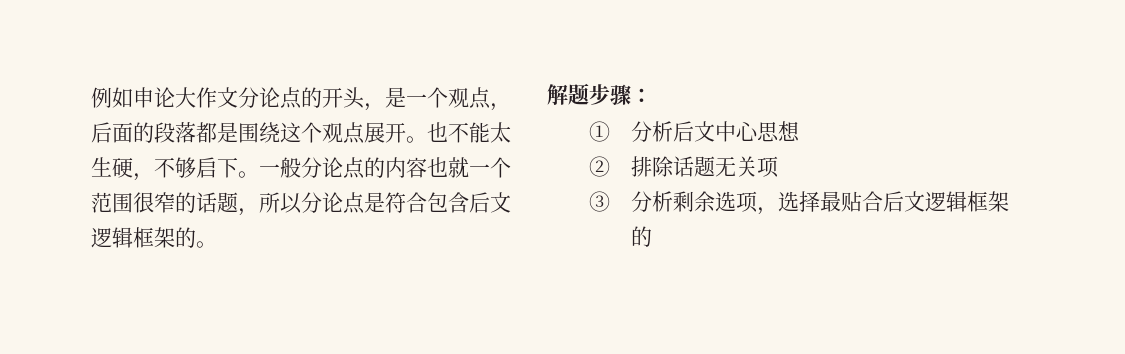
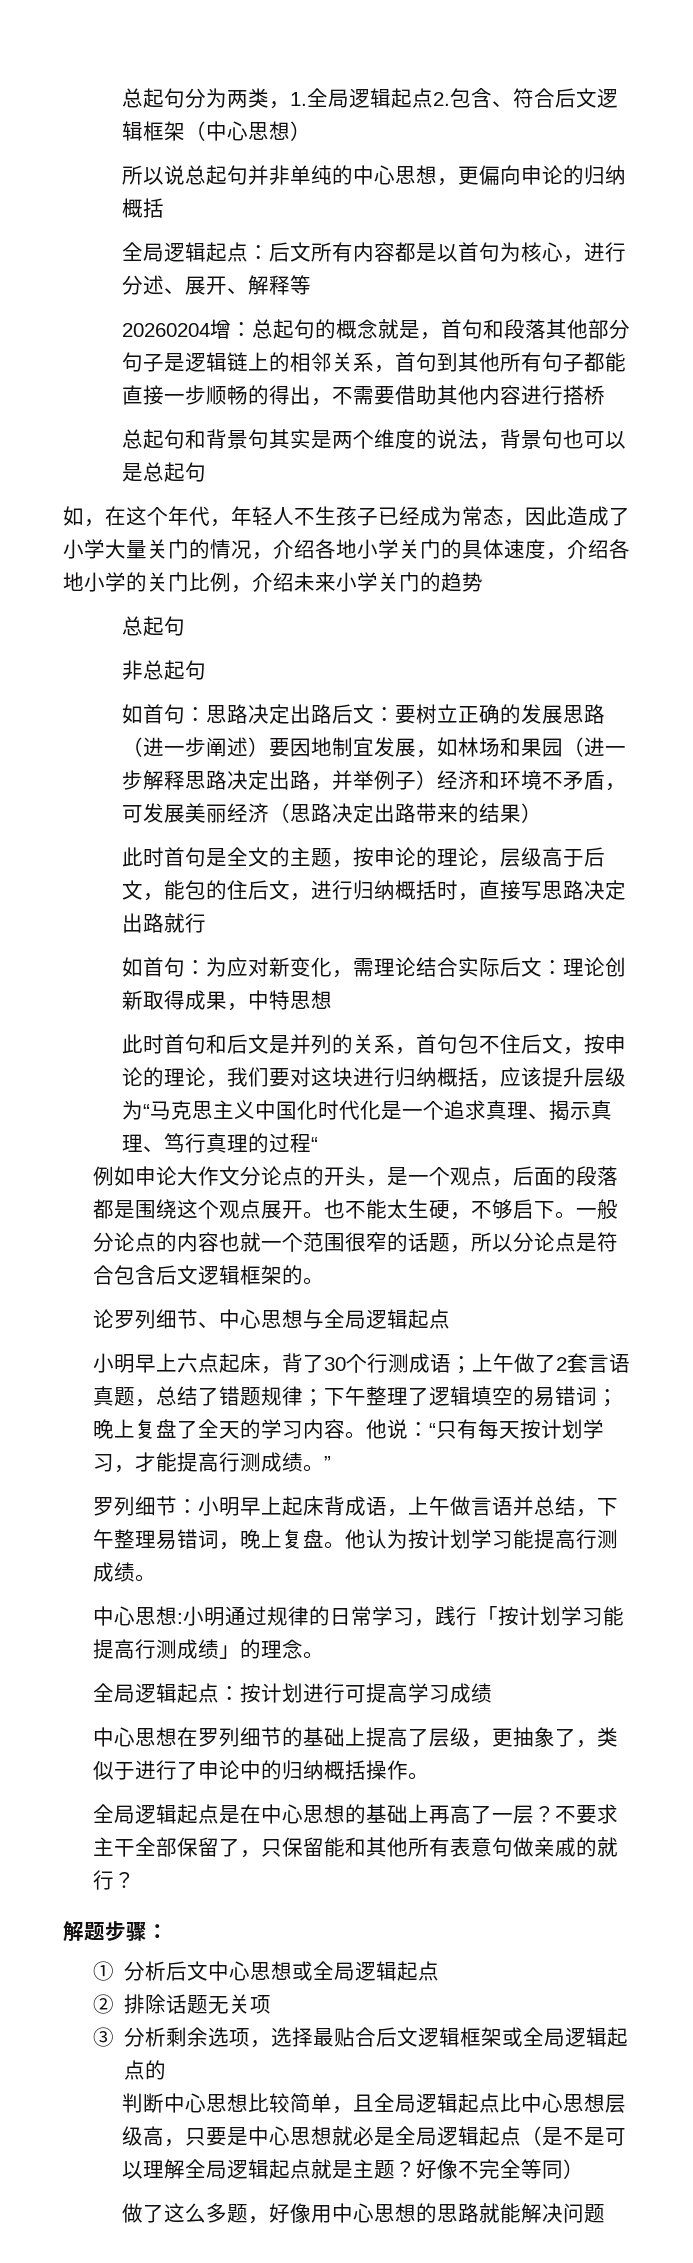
+ 总起句分为两类，1.全局逻辑起点2.包含、符合后文逻辑框架（中心思想）
+ 所以说总起句并非单纯的中心思想，更偏向申论的归纳概括
+ 全局逻辑起点：后文所有内容都是以首句为核心，进行分述、展开、解释等
+ 20260204增：总起句的概念就是，首句和段落其他部分句子是逻辑链上的相邻关系，首句到其他所有句子都能直接一步顺畅的得出，不需要借助其他内容进行搭桥
+ 总起句和背景句其实是两个维度的说法，背景句也可以是总起句
+ 如，在这个年代，年轻人不生孩子已经成为常态，因此造成了小学大量关门的情况，介绍各地小学关门的具体速度，介绍各地小学的关门比例，介绍未来小学关门的趋势
+ 总起句
+ 非总起句
+ 如首句：思路决定出路后文：要树立正确的发展思路（进一步阐述）要因地制宜发展，如林场和果园（进一步解释思路决定出路，并举例子）经济和环境不矛盾，可发展美丽经济（思路决定出路带来的结果）
+ 此时首句是全文的主题，按申论的理论，层级高于后文，能包的住后文，进行归纳概括时，直接写思路决定出路就行
+ 如首句：为应对新变化，需理论结合实际后文：理论创新取得成果，中特思想
+ 此时首句和后文是并列的关系，首句包不住后文，按申论的理论，我们要对这块进行归纳概括，应该提升层级为“马克思主义中国化时代化是一个追求真理、揭示真理、笃行真理的过程“
+ 论罗列细节、中心思想与全局逻辑起点
+ 小明早上六点起床，背了30个行测成语；上午做了2套言语真题，总结了错题规律；下午整理了逻辑填空的易错词；晚上复盘了全天的学习内容。他说：“只有每天按计划学习，才能提高行测成绩。”
+ 罗列细节：小明早上起床背成语，上午做言语并总结，下午整理易错词，晚上复盘。他认为按计划学习能提高行测成绩。
+ 中心思想:小明通过规律的日常学习，践行「按计划学习能提高行测成绩」的理念。
+ 全局逻辑起点：按计划进行可提高学习成绩
+ 中心思想在罗列细节的基础上提高了层级，更抽象了，类似于进行了申论中的归纳概括操作。
+ 全局逻辑起点是在中心思想的基础上再高了一层？不要求主干全部保留了，只保留能和其他所有表意句做亲戚的就行？
- ①分析后文中心思想
+ ①分析后文中心思想或全局逻辑起点
- ③分析剩余选项，选择最贴合后文逻辑框架的
+ ③分析剩余选项，选择最贴合后文逻辑框架或全局逻辑起点的
+ 判断中心思想比较简单，且全局逻辑起点比中心思想层级高，只要是中心思想就必是全局逻辑起点（是不是可以理解全局逻辑起点就是主题？好像不完全等同）
+ 做了这么多题，好像用中心思想的思路就能解决问题

